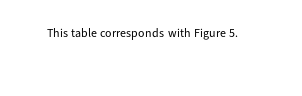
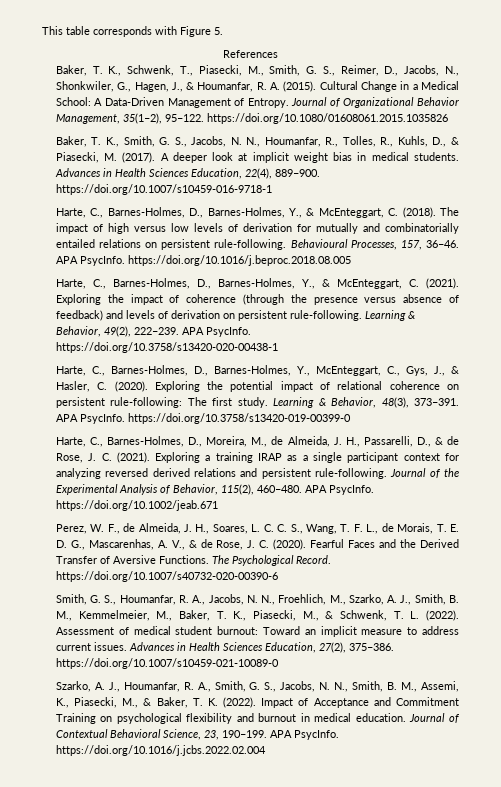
+ References
+ Baker, T. K., Schwenk, T., Piasecki, M., Smith, G. S., Reimer, D., Jacobs, N., Shonkwiler, G., Hagen, J., & Houmanfar, R. A. (2015). Cultural Change in a Medical School: A Data-Driven Management of Entropy. Journal of Organizational Behavior Management, 35(1–2), 95–122. https://doi.org/10.1080/01608061.2015.1035826
+ Baker, T. K., Smith, G. S., Jacobs, N. N., Houmanfar, R., Tolles, R., Kuhls, D., & Piasecki, M. (2017). A deeper look at implicit weight bias in medical students. Advances in Health Sciences Education, 22(4), 889–900. https://doi.org/10.1007/s10459-016-9718-1
+ Harte, C., Barnes-Holmes, D., Barnes-Holmes, Y., & McEnteggart, C. (2018). The impact of high versus low levels of derivation for mutually and combinatorially entailed relations on persistent rule-following. Behavioural Processes, 157, 36–46. APA PsycInfo. https://doi.org/10.1016/j.beproc.2018.08.005
+ Harte, C., Barnes-Holmes, D., Barnes-Holmes, Y., & McEnteggart, C. (2021). Exploring the impact of coherence (through the presence versus absence of feedback) and levels of derivation on persistent rule-following. Learning & Behavior, 49(2), 222–239. APA PsycInfo. https://doi.org/10.3758/s13420-020-00438-1
+ Harte, C., Barnes-Holmes, D., Barnes-Holmes, Y., McEnteggart, C., Gys, J., & Hasler, C. (2020). Exploring the potential impact of relational coherence on persistent rule-following: The first study. Learning & Behavior, 48(3), 373–391. APA PsycInfo. https://doi.org/10.3758/s13420-019-00399-0
+ Harte, C., Barnes‐Holmes, D., Moreira, M., de Almeida, J. H., Passarelli, D., & de Rose, J. C. (2021). Exploring a training IRAP as a single participant context for analyzing reversed derived relations and persistent rule‐following. Journal of the Experimental Analysis of Behavior, 115(2), 460–480. APA PsycInfo. https://doi.org/10.1002/jeab.671
+ Perez, W. F., de Almeida, J. H., Soares, L. C. C. S., Wang, T. F. L., de Morais, T. E. D. G., Mascarenhas, A. V., & de Rose, J. C. (2020). Fearful Faces and the Derived Transfer of Aversive Functions. The Psychological Record. https://doi.org/10.1007/s40732-020-00390-6
+ Smith, G. S., Houmanfar, R. A., Jacobs, N. N., Froehlich, M., Szarko, A. J., Smith, B. M., Kemmelmeier, M., Baker, T. K., Piasecki, M., & Schwenk, T. L. (2022). Assessment of medical student burnout: Toward an implicit measure to address current issues. Advances in Health Sciences Education, 27(2), 375–386. https://doi.org/10.1007/s10459-021-10089-0
+ Szarko, A. J., Houmanfar, R. A., Smith, G. S., Jacobs, N. N., Smith, B. M., Assemi, K., Piasecki, M., & Baker, T. K. (2022). Impact of Acceptance and Commitment Training on psychological flexibility and burnout in medical education. Journal of Contextual Behavioral Science, 23, 190–199. APA PsycInfo. https://doi.org/10.1016/j.jcbs.2022.02.004

